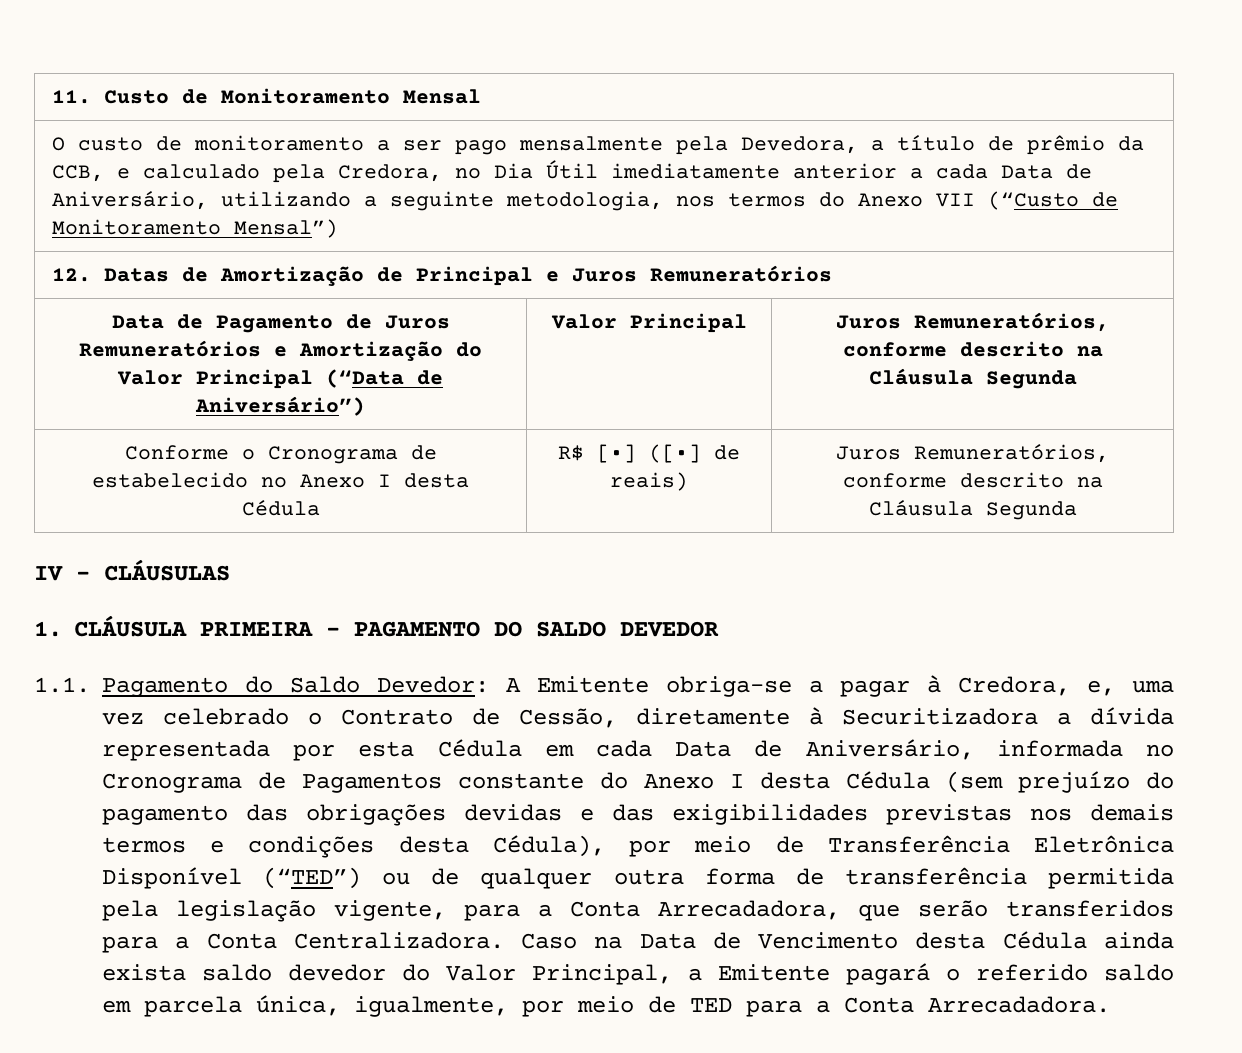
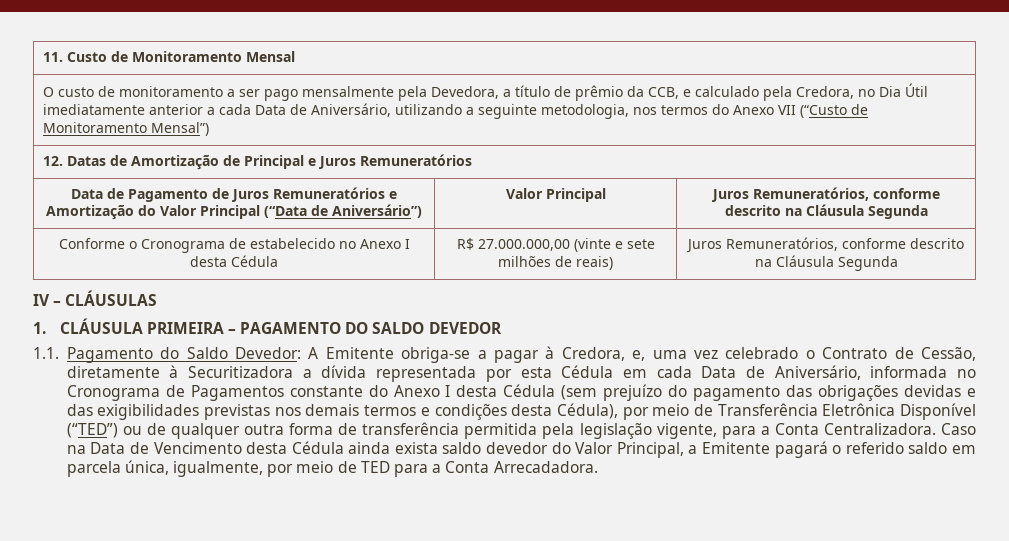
- Conforme o Cronograma de estabelecido no Anexo I desta Cédula | R$ [•] ([•] de reais) | Juros Remuneratórios, conforme descrito na Cláusula Segunda
+ Conforme o Cronograma de estabelecido no Anexo I desta Cédula | R$ 27.000.000,00 (vinte e sete milhões de reais) | Juros Remuneratórios, conforme descrito na Cláusula Segunda
- A Emitente obriga-se a pagar à Credora, e, uma vez celebrado o Contrato de Cessão, diretamente à Securitizadora a dívida representada por esta Cédula em cada Data de Aniversário, informada no Cronograma de Pagamentos constante do Anexo I desta Cédula (sem prejuízo do pagamento das obrigações devidas e das exigibilidades previstas nos demais termos e condições desta Cédula), por meio de Transferência Eletrônica Disponível (“TED”) ou de qualquer outra forma de transferência permitida pela legislação vigente, para a Conta Arrecadadora, que serão transferidos para a Conta Centralizadora.
+ A Emitente obriga-se a pagar à Credora, e, uma vez celebrado o Contrato de Cessão, diretamente à Securitizadora a dívida representada por esta Cédula em cada Data de Aniversário, informada no Cronograma de Pagamentos constante do Anexo I desta Cédula (sem prejuízo do pagamento das obrigações devidas e das exigibilidades previstas nos demais termos e condições desta Cédula), por meio de Transferência Eletrônica Disponível (“TED”) ou de qualquer outra forma de transferência permitida pela legislação vigente, para a Conta Centralizadora.

